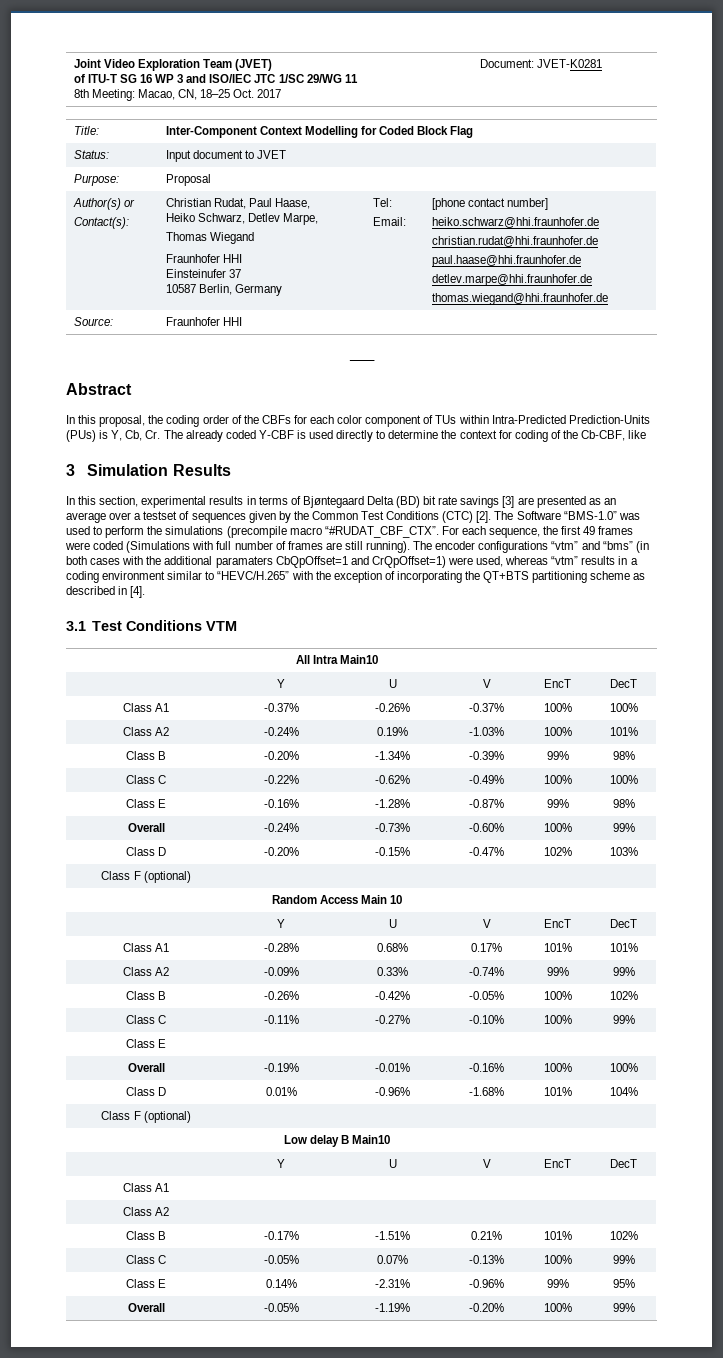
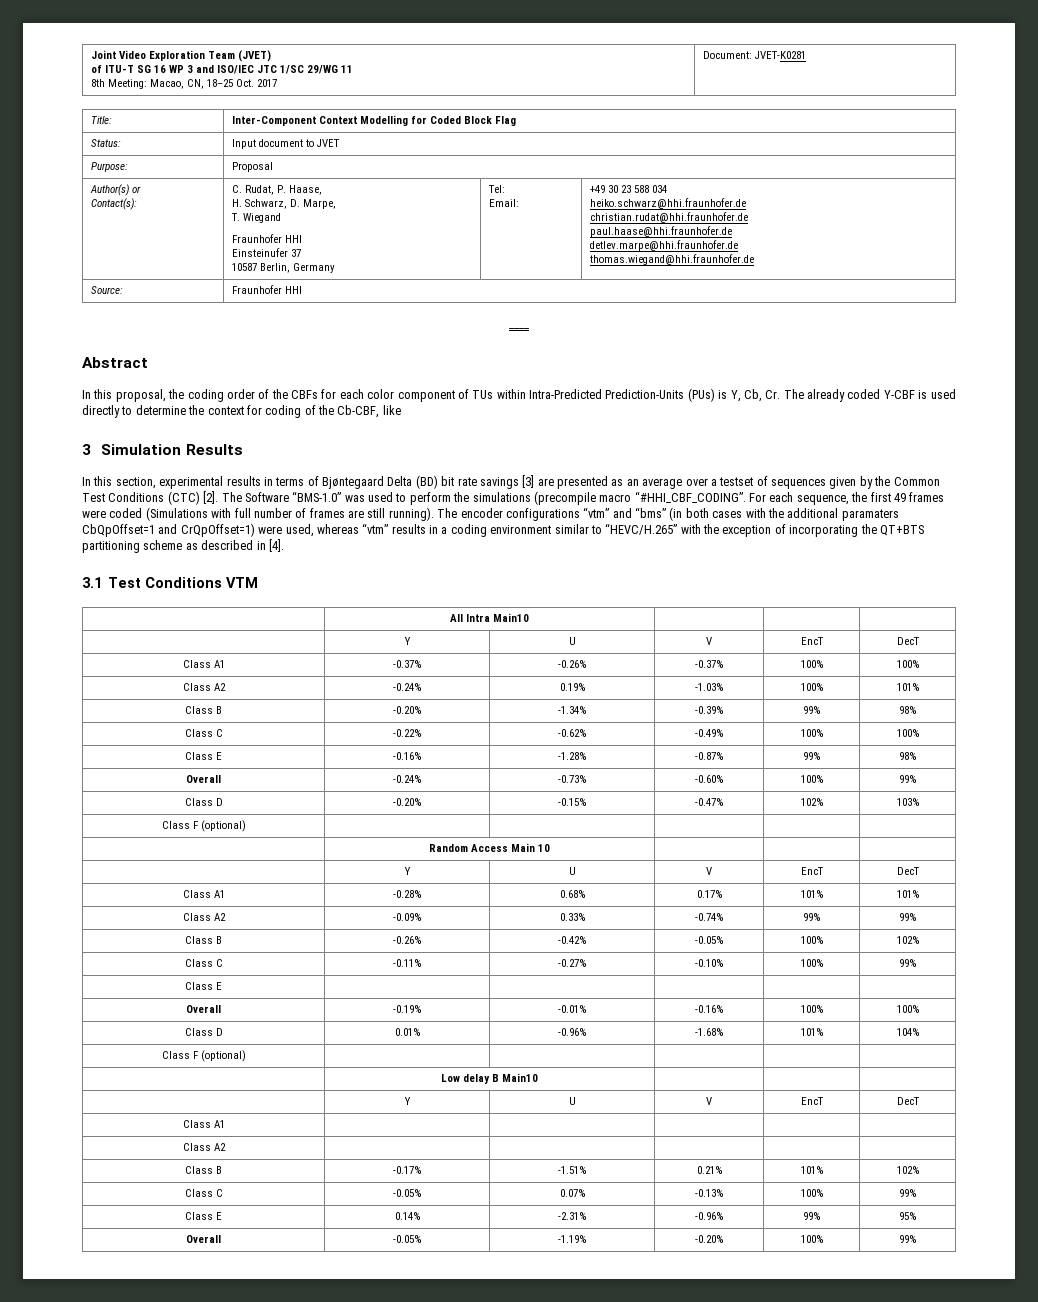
  Author(s) or
- Contact(s): | Christian Rudat, Paul Haase,
- Heiko Schwarz, Detlev Marpe,
- Thomas Wiegand
+ Contact(s): | C. Rudat, P. Haase,
+ H. Schwarz, D. Marpe,
+ T. Wiegand
  Fraunhofer HHI
  Einsteinufer 37
  10587 Berlin, Germany | Tel:
- Email: | [phone contact number]
+ Email: | +49 30 23 588 034
- The Software “BMS-1.0” was used to perform the simulations (precompile macro “#RUDAT_CBF_CTX”.
+ The Software “BMS-1.0” was used to perform the simulations (precompile macro “#HHI_CBF_CODING”.

